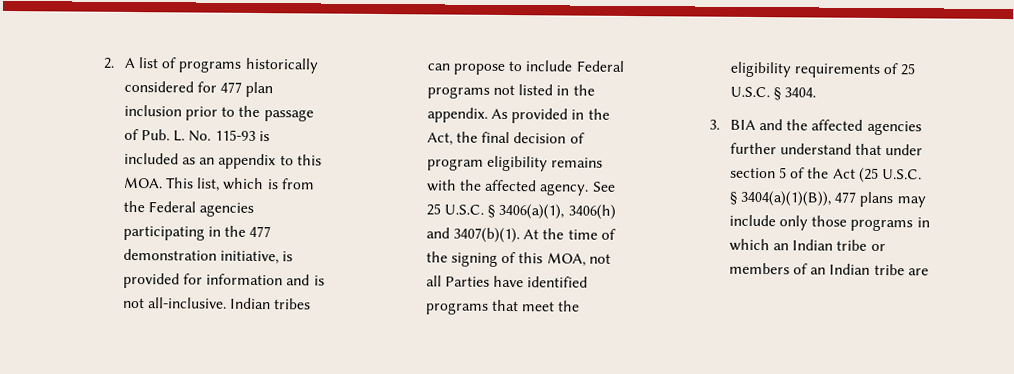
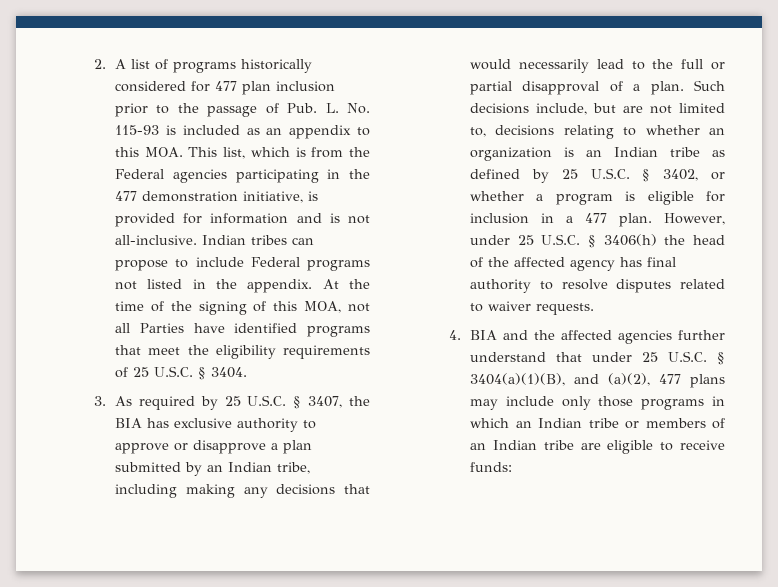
- As provided in the Act, the final decision of program eligibility remains with the affected agency. See 25 U.S.C. § 3406(a)(1), 3406(h) and 3407(b)(1).
- 3. BIA and the affected agencies further understand that under section 5 of the Act (25 U.S.C. § 3404(a)(1)(B)), 477 plans may include only those programs in which an Indian tribe or members of an Indian tribe are
+ 3. As required by 25 U.S.C. § 3407, the BIA has exclusive authority to approve or disapprove a plan submitted by an Indian tribe, including making any decisions that would necessarily lead to the full or partial disapproval of a plan. Such decisions include, but are not limited to, decisions relating to whether an organization is an Indian tribe as defined by 25 U.S.C. § 3402, or whether a program is eligible for inclusion in a 477 plan. However, under 25 U.S.C. § 3406(h) the head of the affected agency has final authority to resolve disputes related to waiver requests.
+ 4. BIA and the affected agencies further understand that under 25 U.S.C. § 3404(a)(1)(B), and (a)(2), 477 plans may include only those programs in which an Indian tribe or members of an Indian tribe are eligible to receive funds:

